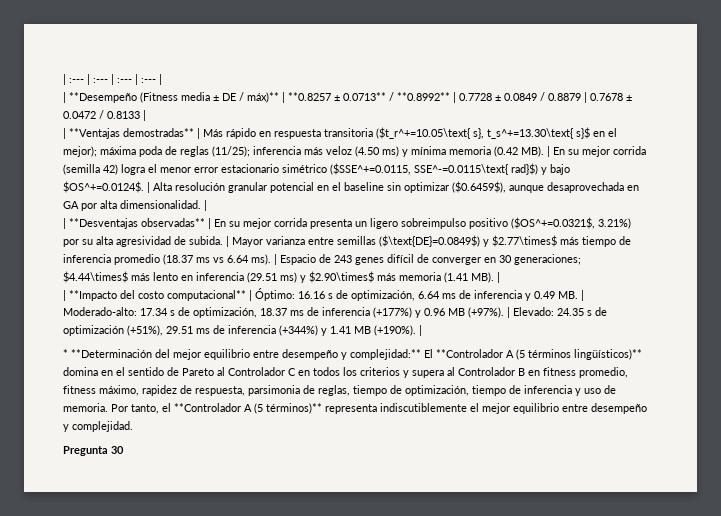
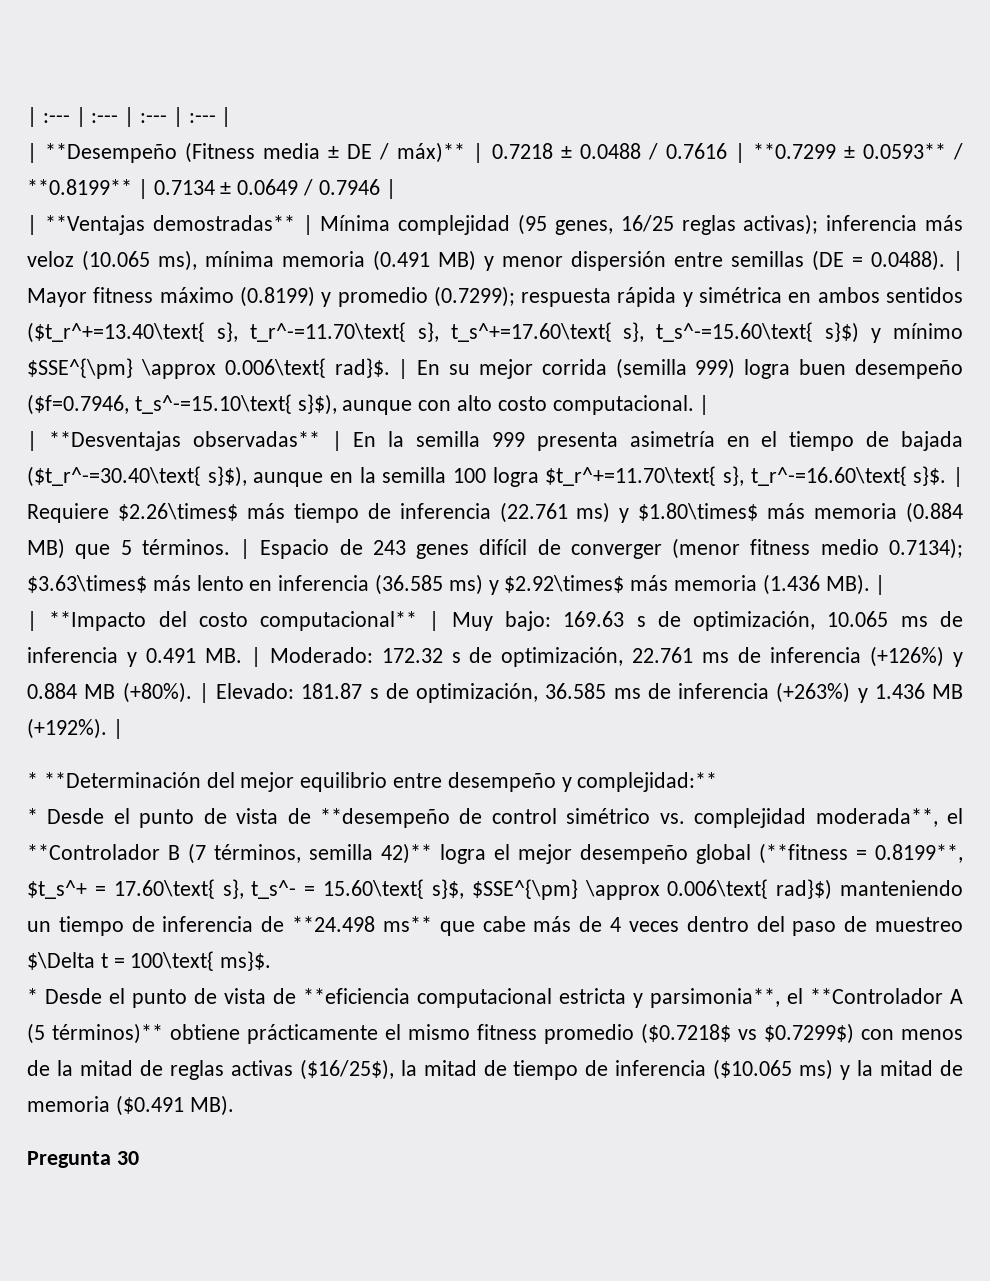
- | **Desempeño (Fitness media ± DE / máx)** | **0.8257 ± 0.0713** / **0.8992** | 0.7728 ± 0.0849 / 0.8879 | 0.7678 ± 0.0472 / 0.8133 |
+ | **Desempeño (Fitness media ± DE / máx)** | 0.7218 ± 0.0488 / 0.7616 | **0.7299 ± 0.0593** / **0.8199** | 0.7134 ± 0.0649 / 0.7946 |
- | **Ventajas demostradas** | Más rápido en respuesta transitoria ($t_r^+=10.05\text{ s}, t_s^+=13.30\text{ s}$ en el mejor); máxima poda de reglas (11/25); inferencia más veloz (4.50 ms) y mínima memoria (0.42 MB). | En su mejor corrida (semilla 42) logra el menor error estacionario simétrico ($SSE^+=0.0115, SSE^-=0.0115\text{ rad}$) y bajo $OS^+=0.0124$. | Alta resolución granular potencial en el baseline sin optimizar ($0.6459$), aunque desaprovechada en GA por alta dimensionalidad.
+ | **Ventajas demostradas** | Mínima complejidad (95 genes, 16/25 reglas activas); inferencia más veloz (10.065 ms), mínima memoria (0.491 MB) y menor dispersión entre semillas (DE = 0.0488). | Mayor fitness máximo (0.8199) y promedio (0.7299); respuesta rápida y simétrica en ambos sentidos ($t_r^+=13.40\text{ s}, t_r^-=11.70\text{ s}, t_s^+=17.60\text{ s}, t_s^-=15.60\text{ s}$) y mínimo $SSE^{\pm} \approx 0.006\text{ rad}$. | En su mejor corrida (semilla 999) logra buen desempeño ($f=0.7946, t_s^-=15.10\text{ s}$), aunque con alto costo computacional.
- | **Desventajas observadas** | En su mejor corrida presenta un ligero sobreimpulso positivo ($OS^+=0.0321$, 3.21%) por su alta agresividad de subida. | Mayor varianza entre semillas ($\text{DE}=0.0849$) y $2.77\times$ más tiempo de inferencia promedio (18.37 ms vs 6.64 ms).
+ | **Desventajas observadas** | En la semilla 999 presenta asimetría en el tiempo de bajada ($t_r^-=30.40\text{ s}$), aunque en la semilla 100 logra $t_r^+=11.70\text{ s}, t_r^-=16.60\text{ s}$. | Requiere $2.26\times$ más tiempo de inferencia (22.761 ms) y $1.80\times$ más memoria (0.884 MB) que 5 términos.
- | Espacio de 243 genes difícil de converger en 30 generaciones; $4.44\times$ más lento en inferencia (29.51 ms) y $2.90\times$ más memoria (1.41 MB). |
+ | Espacio de 243 genes difícil de converger (menor fitness medio 0.7134); $3.63\times$ más lento en inferencia (36.585 ms) y $2.92\times$ más memoria (1.436 MB). |
- | **Impacto del costo computacional** | Óptimo: 16.16 s de optimización, 6.64 ms de inferencia y 0.49 MB. | Moderado-alto: 17.34 s de optimización, 18.37 ms de inferencia (+177%) y 0.96 MB (+97%).
+ | **Impacto del costo computacional** | Muy bajo: 169.63 s de optimización, 10.065 ms de inferencia y 0.491 MB. | Moderado: 172.32 s de optimización, 22.761 ms de inferencia (+126%) y 0.884 MB (+80%).
- | Elevado: 24.35 s de optimización (+51%), 29.51 ms de inferencia (+344%) y 1.41 MB (+190%).
+ | Elevado: 181.87 s de optimización, 36.585 ms de inferencia (+263%) y 1.436 MB (+192%).
- * **Determinación del mejor equilibrio entre desempeño y complejidad:** El **Controlador A (5 términos lingüísticos)** domina en el sentido de Pareto al Controlador C en todos los criterios y supera al Controlador B en fitness promedio, fitness máximo, rapidez de respuesta, parsimonia de reglas, tiempo de optimización, tiempo de inferencia y uso de memoria. Por tanto, el **Controlador A (5 términos)** representa indiscutiblemente el mejor equilibrio entre desempeño y complejidad.
+ * **Determinación del mejor equilibrio entre desempeño y complejidad:**
+ * Desde el punto de vista de **desempeño de control simétrico vs. complejidad moderada**, el **Controlador B (7 términos, semilla 42)** logra el mejor desempeño global (**fitness = 0.8199**, $t_s^+ = 17.60\text{ s}, t_s^- = 15.60\text{ s}$, $SSE^{\pm} \approx 0.006\text{ rad}$) manteniendo un tiempo de inferencia de **24.498 ms** que cabe más de 4 veces dentro del paso de muestreo $\Delta t = 100\text{ ms}$.
+ * Desde el punto de vista de **eficiencia computacional estricta y parsimonia**, el **Controlador A (5 términos)** obtiene prácticamente el mismo fitness promedio ($0.7218$ vs $0.7299$) con menos de la mitad de reglas activas ($16/25$), la mitad de tiempo de inferencia ($10.065 ms) y la mitad de memoria ($0.491 MB).

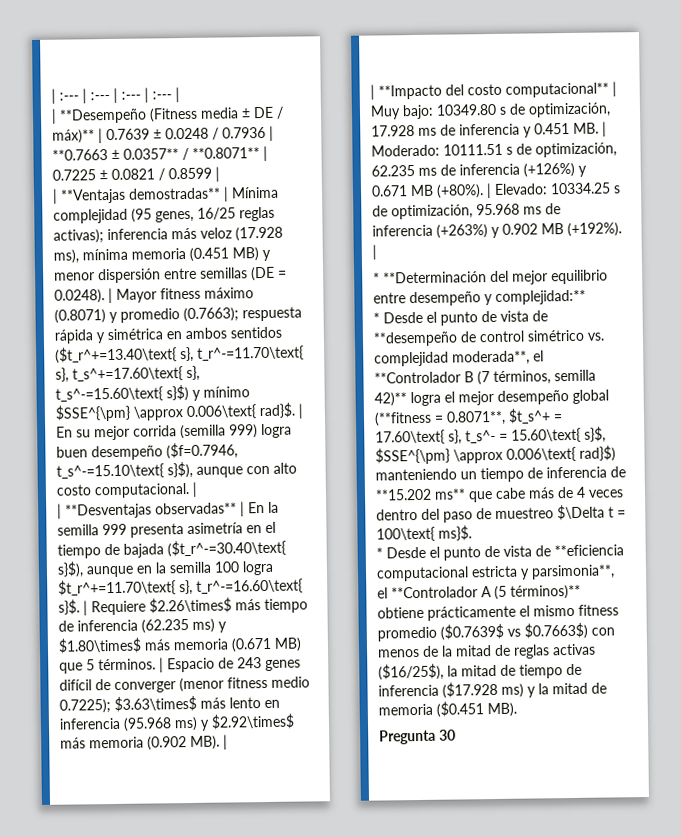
- | **Desempeño (Fitness media ± DE / máx)** | 0.7218 ± 0.0488 / 0.7616 | **0.7299 ± 0.0593** / **0.8199** | 0.7134 ± 0.0649 / 0.7946 |
+ | **Desempeño (Fitness media ± DE / máx)** | 0.7639 ± 0.0248 / 0.7936 | **0.7663 ± 0.0357** / **0.8071** | 0.7225 ± 0.0821 / 0.8599 |
- | **Ventajas demostradas** | Mínima complejidad (95 genes, 16/25 reglas activas); inferencia más veloz (10.065 ms), mínima memoria (0.491 MB) y menor dispersión entre semillas (DE = 0.0488). | Mayor fitness máximo (0.8199) y promedio (0.7299); respuesta rápida y simétrica en ambos sentidos ($t_r^+=13.40\text{ s}, t_r^-=11.70\text{ s}, t_s^+=17.60\text{ s}, t_s^-=15.60\text{ s}$) y mínimo $SSE^{\pm} \approx 0.006\text{ rad}$.
+ | **Ventajas demostradas** | Mínima complejidad (95 genes, 16/25 reglas activas); inferencia más veloz (17.928 ms), mínima memoria (0.451 MB) y menor dispersión entre semillas (DE = 0.0248). | Mayor fitness máximo (0.8071) y promedio (0.7663); respuesta rápida y simétrica en ambos sentidos ($t_r^+=13.40\text{ s}, t_r^-=11.70\text{ s}, t_s^+=17.60\text{ s}, t_s^-=15.60\text{ s}$) y mínimo $SSE^{\pm} \approx 0.006\text{ rad}$.
- | Requiere $2.26\times$ más tiempo de inferencia (22.761 ms) y $1.80\times$ más memoria (0.884 MB) que 5 términos.
+ | Requiere $2.26\times$ más tiempo de inferencia (62.235 ms) y $1.80\times$ más memoria (0.671 MB) que 5 términos.
- | Espacio de 243 genes difícil de converger (menor fitness medio 0.7134); $3.63\times$ más lento en inferencia (36.585 ms) y $2.92\times$ más memoria (1.436 MB). |
+ | Espacio de 243 genes difícil de converger (menor fitness medio 0.7225); $3.63\times$ más lento en inferencia (95.968 ms) y $2.92\times$ más memoria (0.902 MB). |
- | **Impacto del costo computacional** | Muy bajo: 169.63 s de optimización, 10.065 ms de inferencia y 0.491 MB. | Moderado: 172.32 s de optimización, 22.761 ms de inferencia (+126%) y 0.884 MB (+80%).
+ | **Impacto del costo computacional** | Muy bajo: 10349.80 s de optimización, 17.928 ms de inferencia y 0.451 MB. | Moderado: 10111.51 s de optimización, 62.235 ms de inferencia (+126%) y 0.671 MB (+80%).
- | Elevado: 181.87 s de optimización, 36.585 ms de inferencia (+263%) y 1.436 MB (+192%).
+ | Elevado: 10334.25 s de optimización, 95.968 ms de inferencia (+263%) y 0.902 MB (+192%).
- * Desde el punto de vista de **desempeño de control simétrico vs. complejidad moderada**, el **Controlador B (7 términos, semilla 42)** logra el mejor desempeño global (**fitness = 0.8199**, $t_s^+ = 17.60\text{ s}, t_s^- = 15.60\text{ s}$, $SSE^{\pm} \approx 0.006\text{ rad}$) manteniendo un tiempo de inferencia de **24.498 ms** que cabe más de 4 veces dentro del paso de muestreo $\Delta t = 100\text{ ms}$.
+ * Desde el punto de vista de **desempeño de control simétrico vs. complejidad moderada**, el **Controlador B (7 términos, semilla 42)** logra el mejor desempeño global (**fitness = 0.8071**, $t_s^+ = 17.60\text{ s}, t_s^- = 15.60\text{ s}$, $SSE^{\pm} \approx 0.006\text{ rad}$) manteniendo un tiempo de inferencia de **15.202 ms** que cabe más de 4 veces dentro del paso de muestreo $\Delta t = 100\text{ ms}$.
- * Desde el punto de vista de **eficiencia computacional estricta y parsimonia**, el **Controlador A (5 términos)** obtiene prácticamente el mismo fitness promedio ($0.7218$ vs $0.7299$) con menos de la mitad de reglas activas ($16/25$), la mitad de tiempo de inferencia ($10.065 ms) y la mitad de memoria ($0.491 MB).
+ * Desde el punto de vista de **eficiencia computacional estricta y parsimonia**, el **Controlador A (5 términos)** obtiene prácticamente el mismo fitness promedio ($0.7639$ vs $0.7663$) con menos de la mitad de reglas activas ($16/25$), la mitad de tiempo de inferencia ($17.928 ms) y la mitad de memoria ($0.451 MB).

